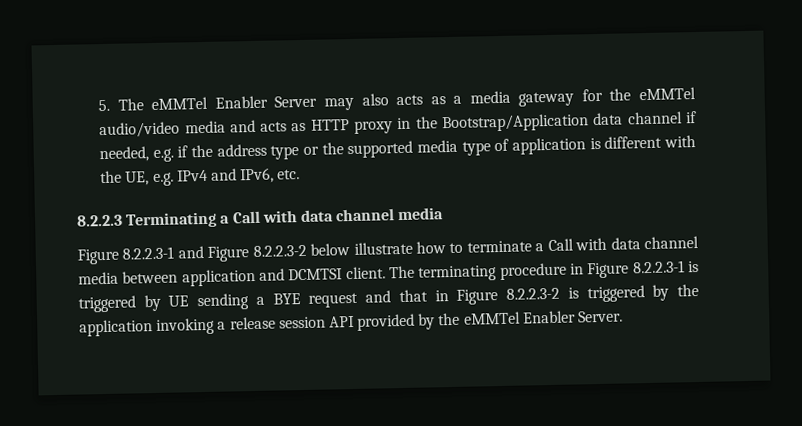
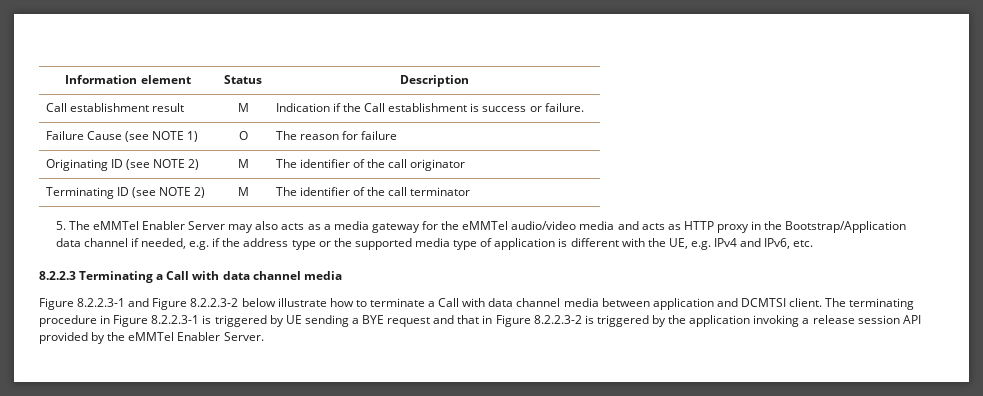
+ Information element | Status | Description
+ Call establishment result | M | Indication if the Call establishment is success or failure.
+ Failure Cause (see NOTE 1) | O | The reason for failure
+ Originating ID (see NOTE 2) | M | The identifier of the call originator
+ Terminating ID (see NOTE 2) | M | The identifier of the call terminator

